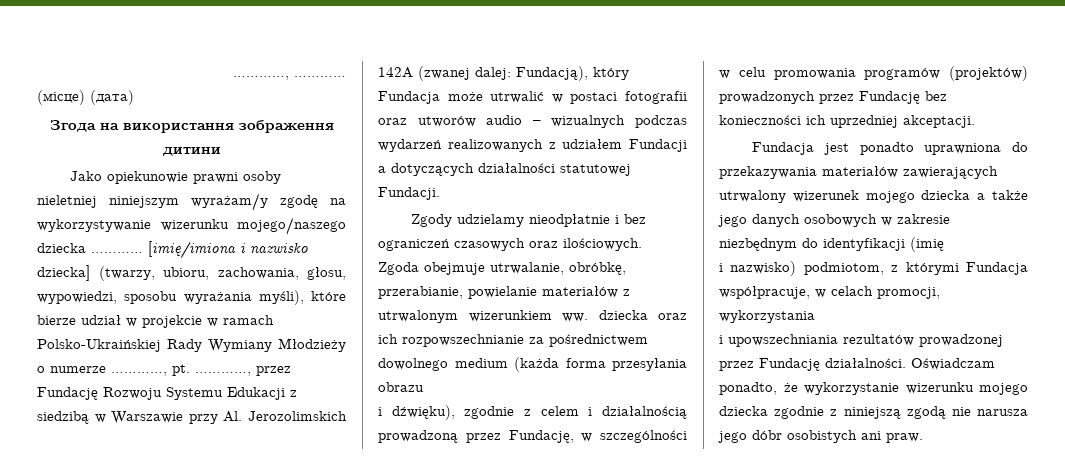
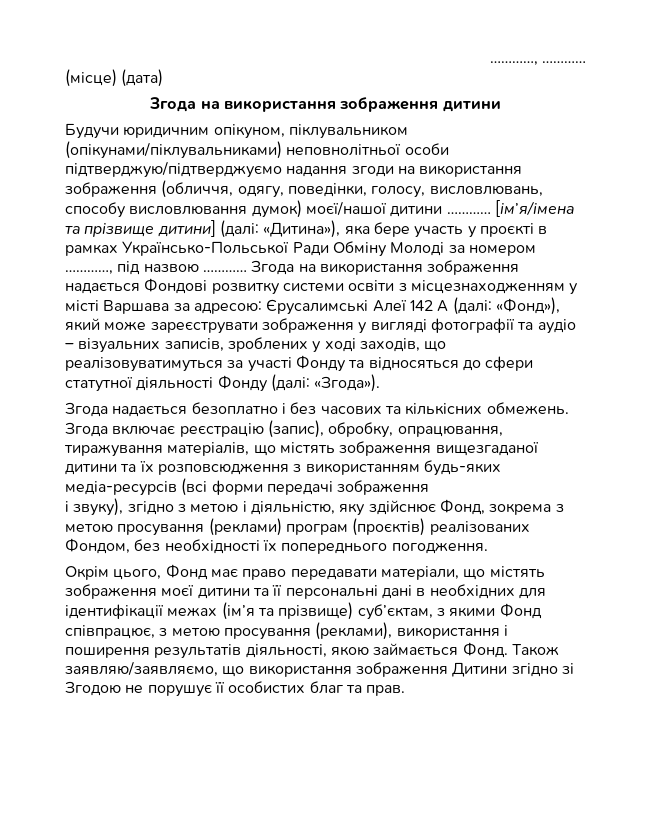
- Jako opiekunowie prawni osoby nieletniej niniejszym wyrażam/y zgodę na wykorzystywanie wizerunku mojego/naszego dziecka ………… [imię/imiona i nazwisko dziecka] (twarzy, ubioru, zachowania, głosu, wypowiedzi, sposobu wyrażania myśli), które bierze udział w projekcie w ramach Polsko-Ukraińskiej Rady Wymiany Młodzieży o numerze …………, pt. …………, przez Fundację Rozwoju Systemu Edukacji z siedzibą w Warszawie przy Al. Jerozolimskich 142A (zwanej dalej: Fundacją), który Fundacja może utrwalić w postaci fotografii oraz utworów audio – wizualnych podczas wydarzeń realizowanych z udziałem Fundacji a dotyczących działalności statutowej Fundacji.
- Zgody udzielamy nieodpłatnie i bez ograniczeń czasowych oraz ilościowych. Zgoda obejmuje utrwalanie, obróbkę, przerabianie, powielanie materiałów z utrwalonym wizerunkiem ww. dziecka oraz ich rozpowszechnianie za pośrednictwem dowolnego medium (każda forma przesyłania obrazu
- i dźwięku), zgodnie z celem i działalnością prowadzoną przez Fundację, w szczególności w celu promowania programów (projektów) prowadzonych przez Fundację bez konieczności ich uprzedniej akceptacji.
- Fundacja jest ponadto uprawniona do przekazywania materiałów zawierających utrwalony wizerunek mojego dziecka a także jego danych osobowych w zakresie niezbędnym do identyfikacji (imię
- i nazwisko) podmiotom, z którymi Fundacja współpracuje, w celach promocji, wykorzystania
- i upowszechniania rezultatów prowadzonej przez Fundację działalności. Oświadczam ponadto, że wykorzystanie wizerunku mojego dziecka zgodnie z niniejszą zgodą nie narusza jego dóbr osobistych ani praw.
+ Будучи юридичним опікуном, піклувальником (опікунами/піклувальниками) неповнолітньої особи підтверджую/підтверджуємо надання згоди на використання зображення (обличчя, одягу, поведінки, голосу, висловлювань, способу висловлювання думок) моєї/нашої дитини ………… [ім’я/імена та прізвище дитини] (далі: «Дитина»), яка бере участь у проєкті в рамках Українсько-Польської Ради Обміну Молоді за номером …………, під назвою ………… Згода на використання зображення надається Фондові розвитку системи освіти з місцезнаходженням у місті Варшава за адресою: Єрусалимські Алеї 142 А (далі: «Фонд»), який може зареєструвати зображення у вигляді фотографії та аудіо – візуальних записів, зроблених у ході заходів, що реалізовуватимуться за участі Фонду та відносяться до сфери статутної діяльності Фонду (далі: «Згода»).
+ Згода надається безоплатно i без часових та кількісних обмежень. Згода включає реєстрацію (запис), обробку, опрацювання, тиражування матеріалів, що містять зображення вищезгаданої дитини та їх розповсюдження з використанням будь-яких медіа-ресурсів (всі форми передачі зображення
+ i звуку), згідно з метою i діяльністю, яку здійснює Фонд, зокрема з метою просування (реклами) програм (проєктів) реалізованих Фондом, без необхідності їх попереднього погодження.
+ Окрім цього, Фонд має право передавати матеріали, що містять зображення моєї дитини та її персональні дані в необхідних для ідентифікації межах (ім’я та прізвище) суб’єктам, з якими Фонд співпрацює, з метою просування (реклами), використання і поширення результатів діяльності, якою займається Фонд. Також заявляю/заявляємо, що використання зображення Дитини згідно зі Згодою не порушує її особистих благ та прав.

